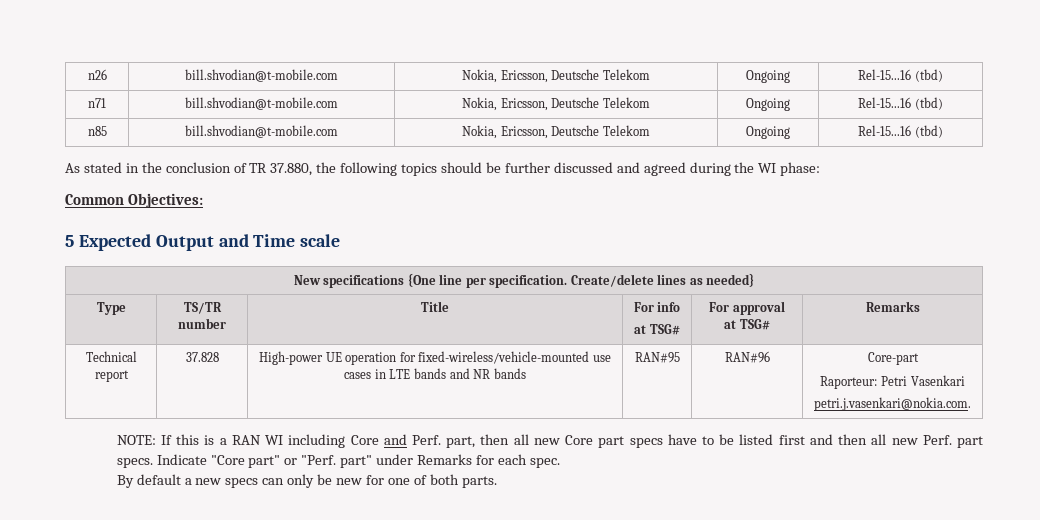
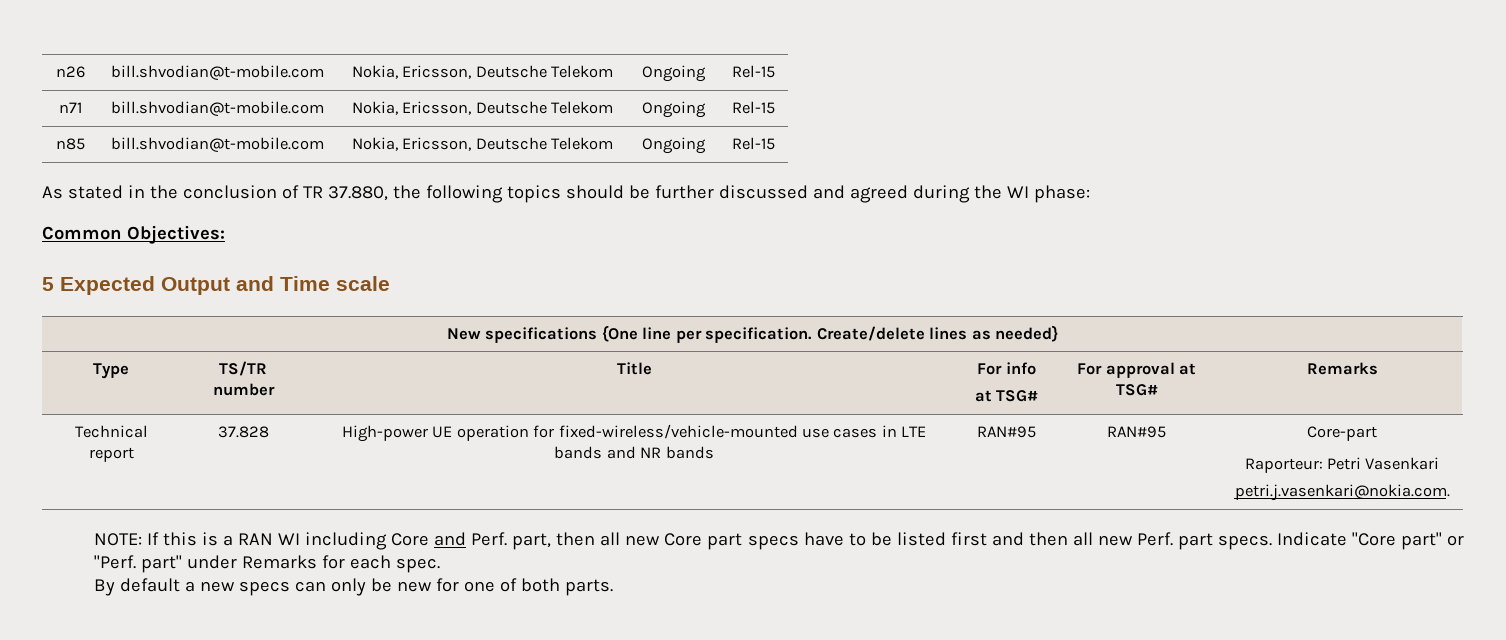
- n26 | bill.shvodian@t-mobile.com | Nokia, Ericsson, Deutsche Telekom | Ongoing | Rel-15...16 (tbd)
+ n26 | bill.shvodian@t-mobile.com | Nokia, Ericsson, Deutsche Telekom | Ongoing | Rel-15
- n71 | bill.shvodian@t-mobile.com | Nokia, Ericsson, Deutsche Telekom | Ongoing | Rel-15...16 (tbd)
+ n71 | bill.shvodian@t-mobile.com | Nokia, Ericsson, Deutsche Telekom | Ongoing | Rel-15
- n85 | bill.shvodian@t-mobile.com | Nokia, Ericsson, Deutsche Telekom | Ongoing | Rel-15...16 (tbd)
+ n85 | bill.shvodian@t-mobile.com | Nokia, Ericsson, Deutsche Telekom | Ongoing | Rel-15
- Technical report | 37.828 | High-power UE operation for fixed-wireless/vehicle-mounted use cases in LTE bands and NR bands | RAN#95 | RAN#96 | Core-part
+ Technical report | 37.828 | High-power UE operation for fixed-wireless/vehicle-mounted use cases in LTE bands and NR bands | RAN#95 | RAN#95 | Core-part

